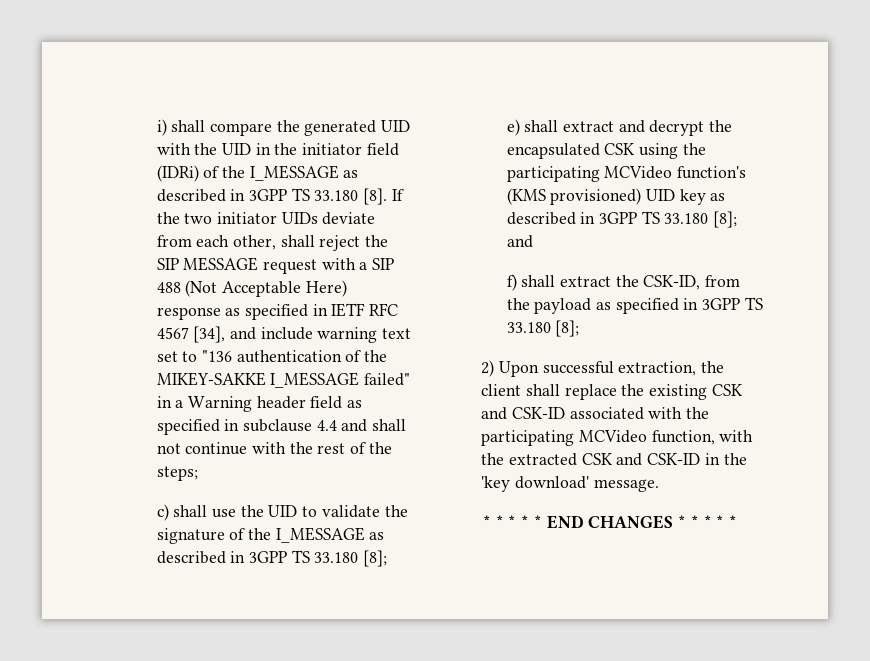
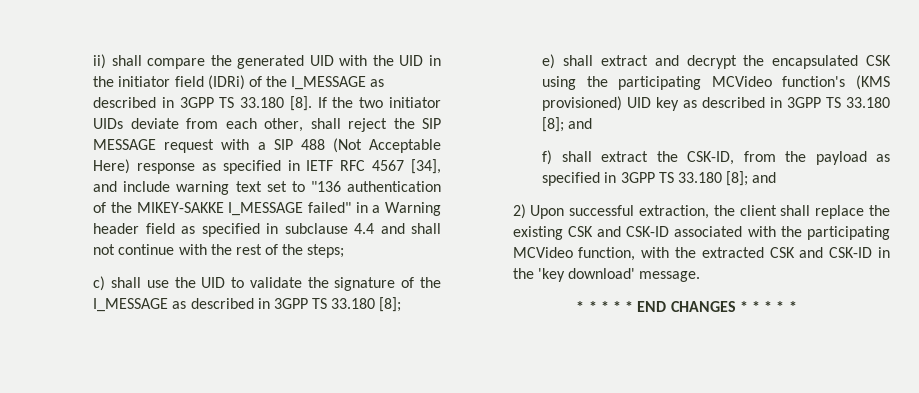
- i) shall compare the generated UID with the UID in the initiator field (IDRi) of the I_MESSAGE as described in 3GPP TS 33.180 [8].
+ ii) shall compare the generated UID with the UID in the initiator field (IDRi) of the I_MESSAGE as described in 3GPP TS 33.180 [8].
- f) shall extract the CSK-ID, from the payload as specified in 3GPP TS 33.180 [8];
+ f) shall extract the CSK-ID, from the payload as specified in 3GPP TS 33.180 [8]; and

